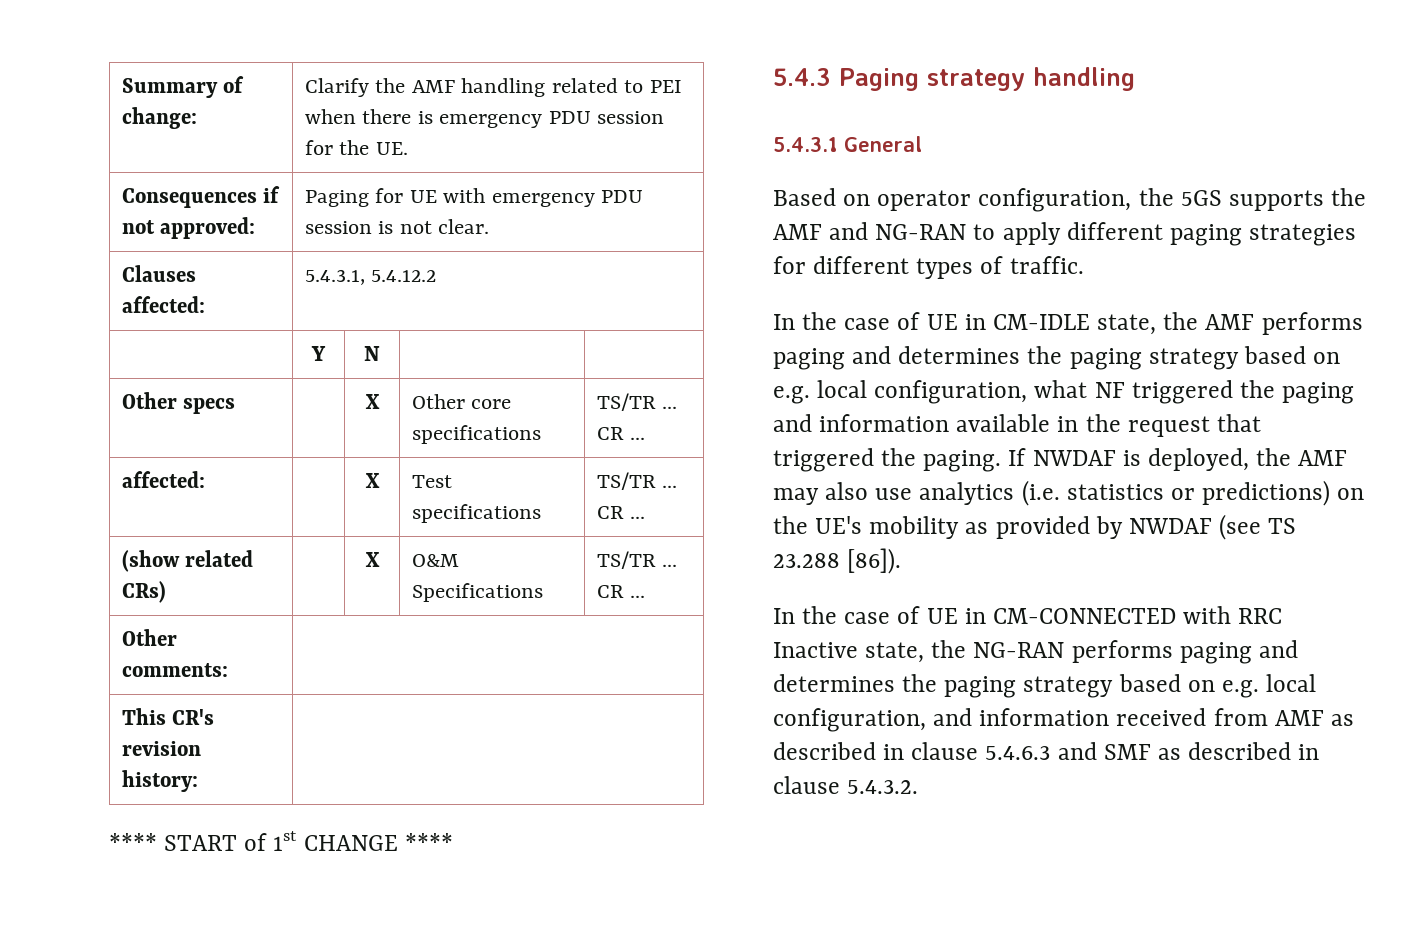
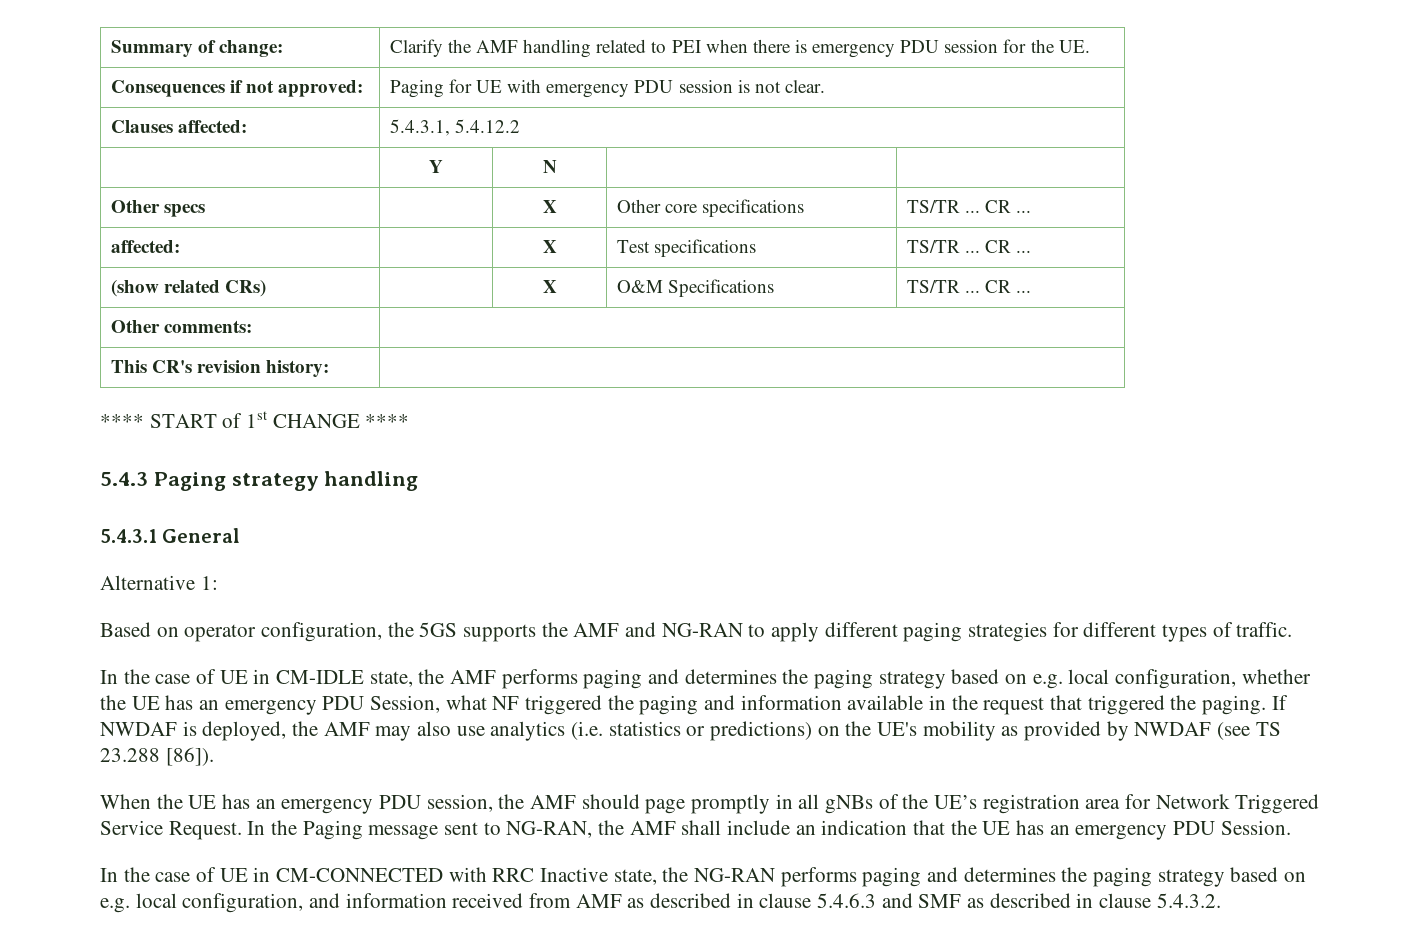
+ Alternative 1:
- In the case of UE in CM-IDLE state, the AMF performs paging and determines the paging strategy based on e.g. local configuration, what NF triggered the paging and information available in the request that triggered the paging.
+ In the case of UE in CM-IDLE state, the AMF performs paging and determines the paging strategy based on e.g. local configuration, whether the UE has an emergency PDU Session, what NF triggered the paging and information available in the request that triggered the paging.
+ When the UE has an emergency PDU session, the AMF should page promptly in all gNBs of the UE’s registration area for Network Triggered Service Request. In the Paging message sent to NG-RAN, the AMF shall include an indication that the UE has an emergency PDU Session.

